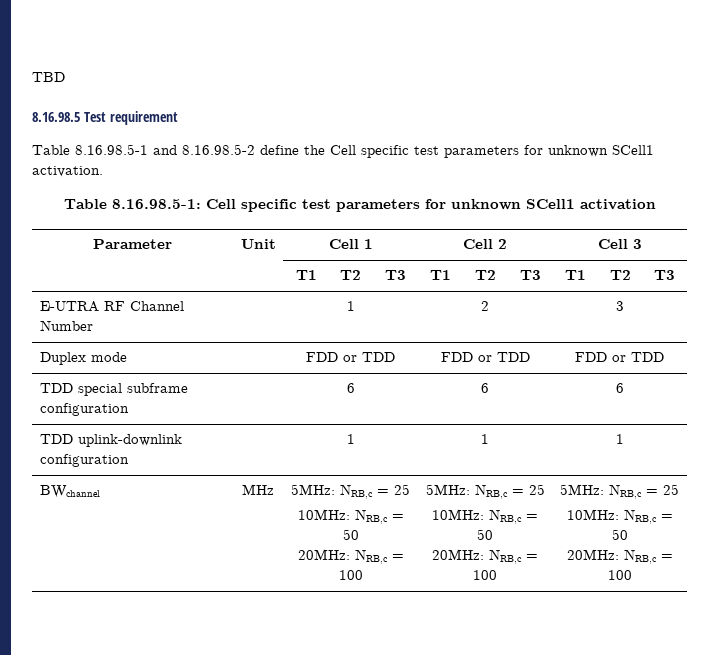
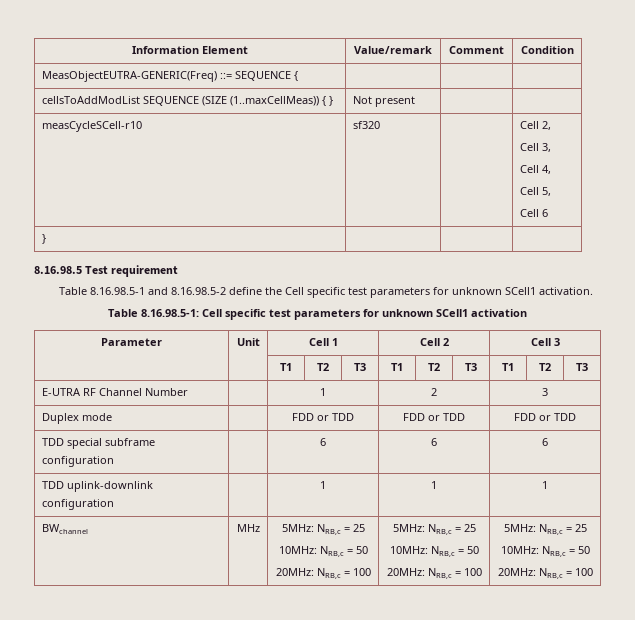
- TBD
+ Information Element | Value/remark | Comment | Condition
+ MeasObjectEUTRA-GENERIC(Freq) ::= SEQUENCE { | | |
+ cellsToAddModList SEQUENCE (SIZE (1..maxCellMeas)) { } | Not present | |
+ measCycleSCell-r10 | sf320 | | Cell 2,
+ Cell 3,
+ Cell 4,
+ Cell 5,
+ Cell 6
+ } | | |

